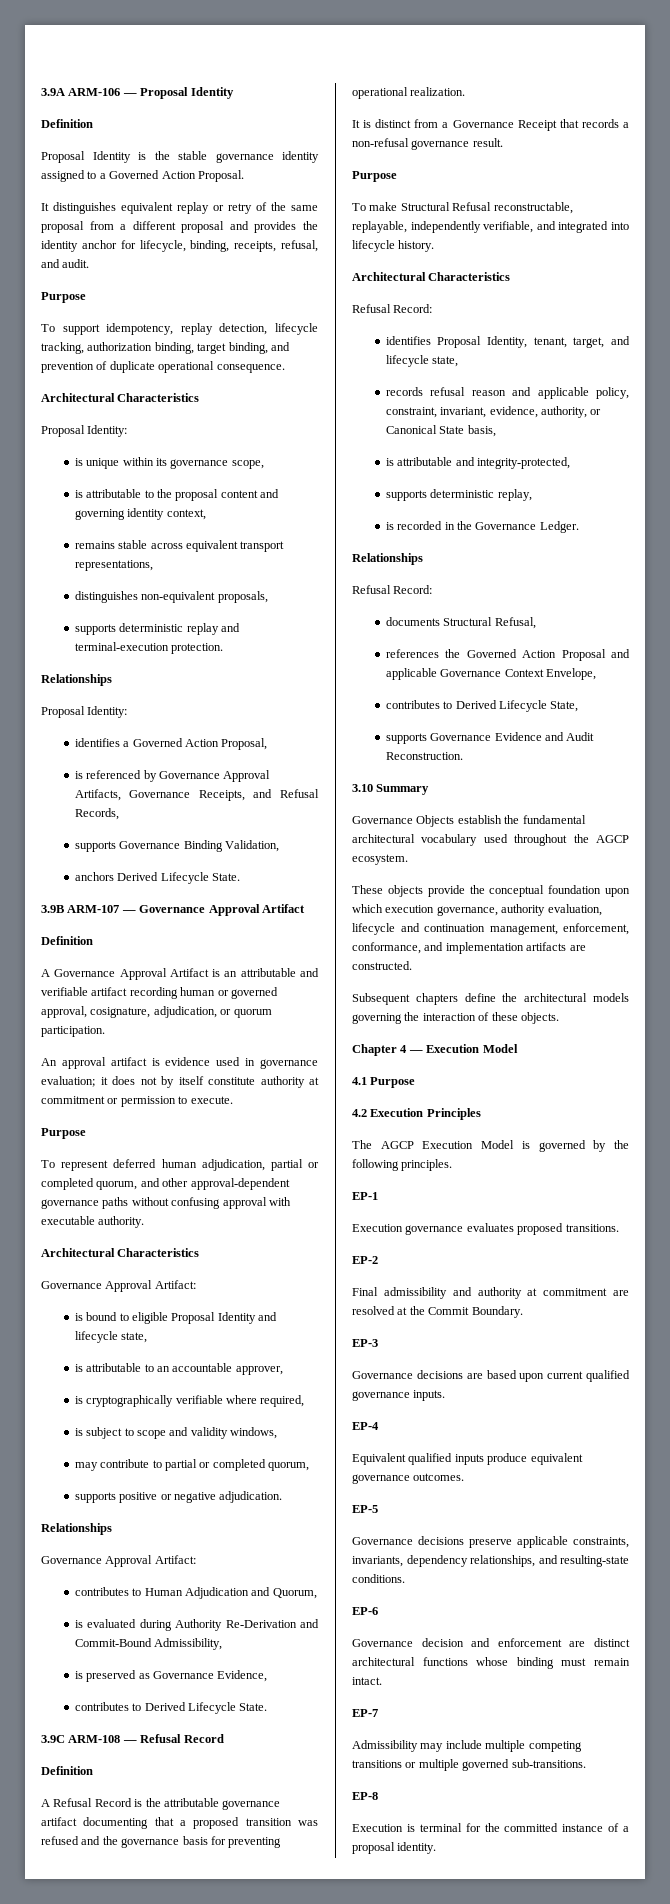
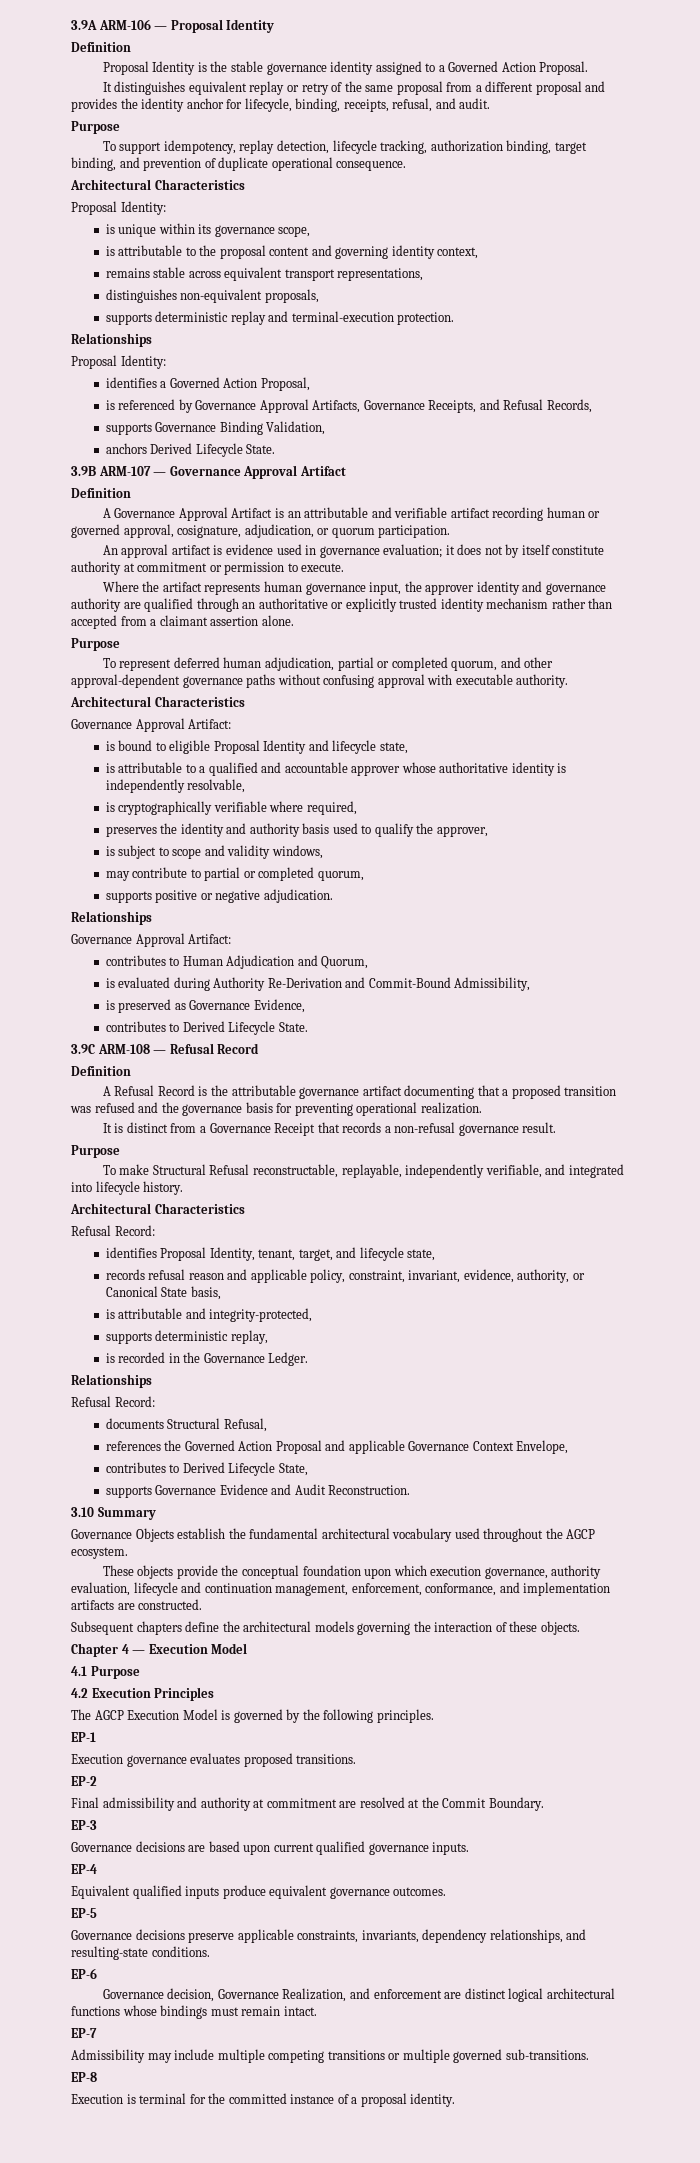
+ Where the artifact represents human governance input, the approver identity and governance authority are qualified through an authoritative or explicitly trusted identity mechanism rather than accepted from a claimant assertion alone.
- is attributable to an accountable approver,
+ is attributable to a qualified and accountable approver whose authoritative identity is independently resolvable,
+ preserves the identity and authority basis used to qualify the approver,
- Governance decision and enforcement are distinct architectural functions whose binding must remain intact.
+ Governance decision, Governance Realization, and enforcement are distinct logical architectural functions whose bindings must remain intact.

